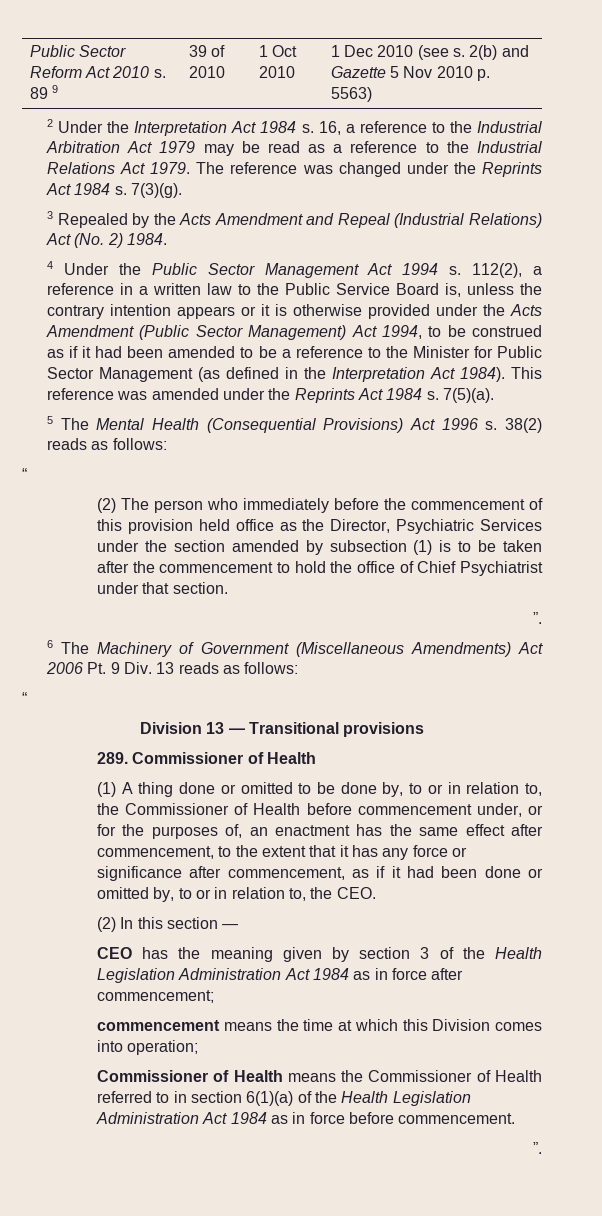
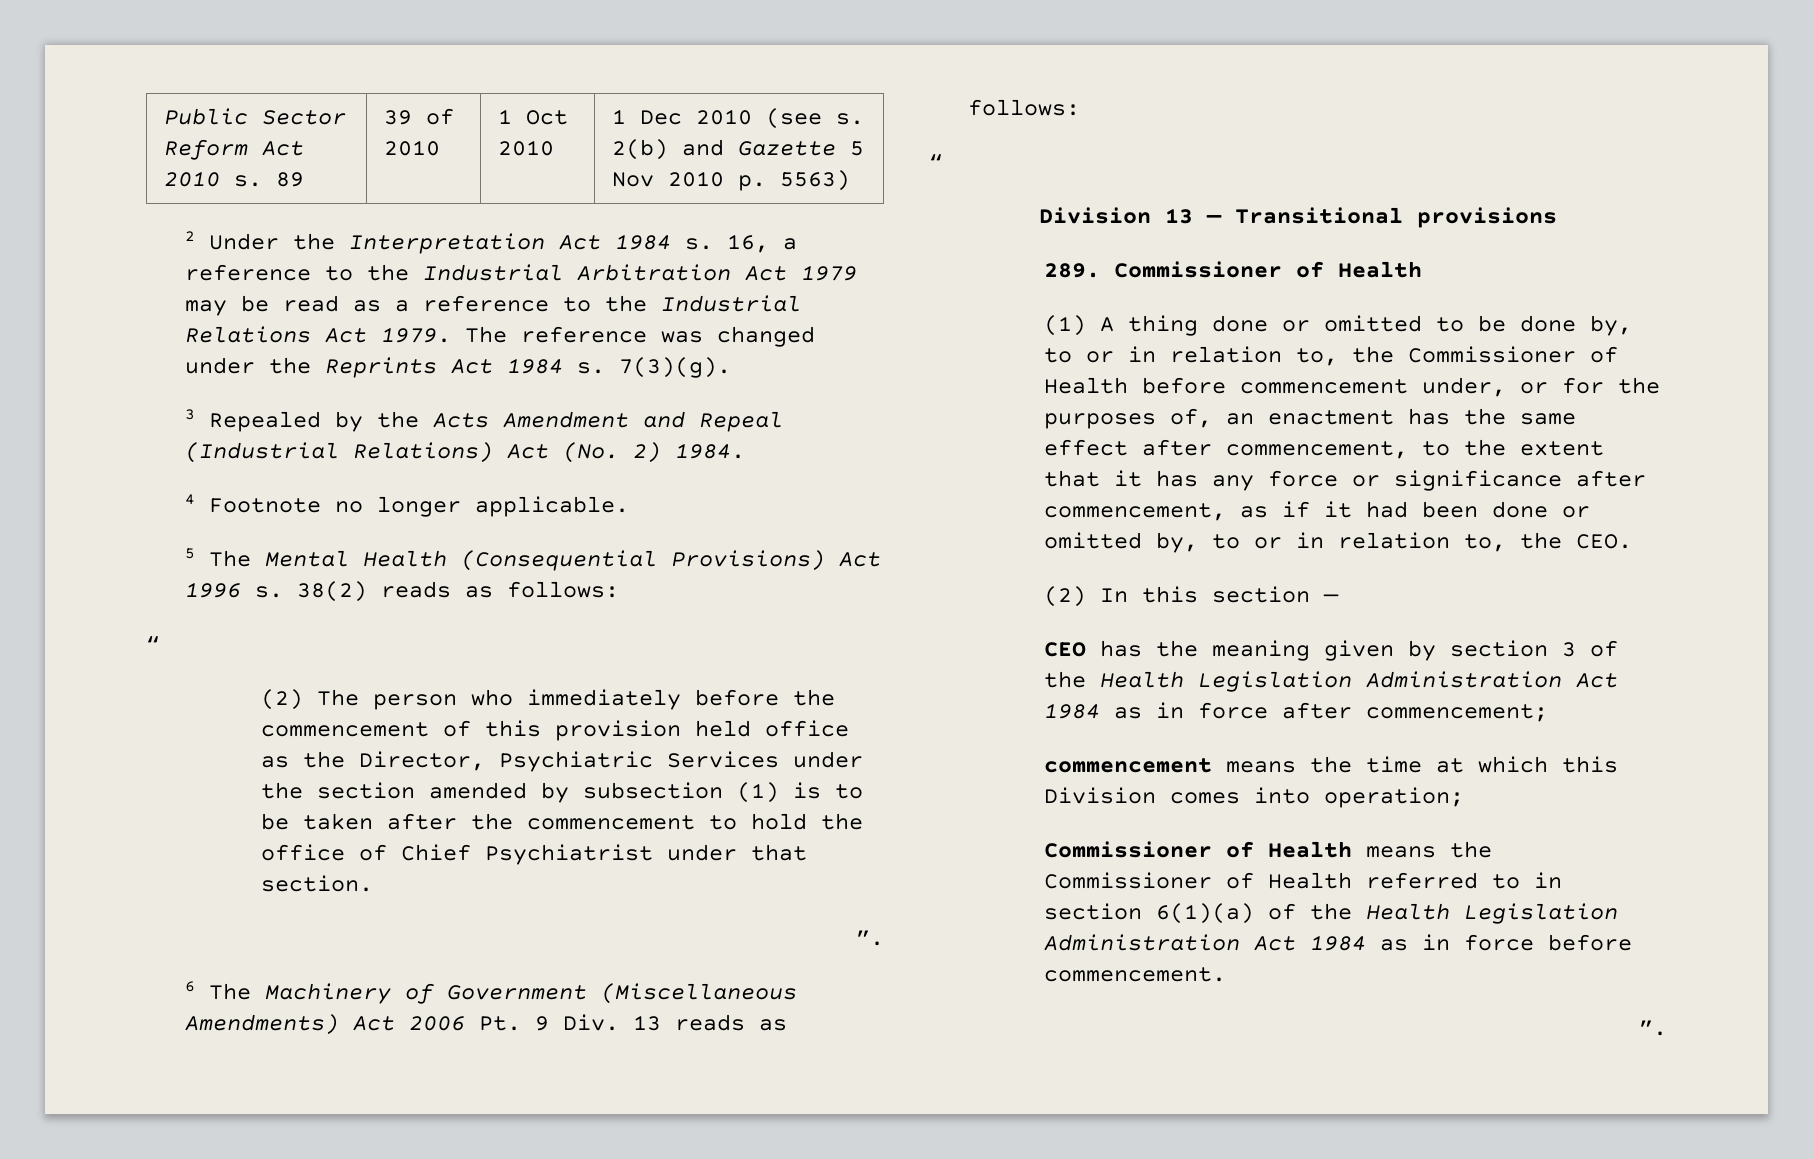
- Public Sector Reform Act 2010 s. 89 9 | 39 of 2010 | 1 Oct 2010 | 1 Dec 2010 (see s. 2(b) and Gazette 5 Nov 2010 p. 5563)
+ Public Sector Reform Act 2010 s. 89 | 39 of 2010 | 1 Oct 2010 | 1 Dec 2010 (see s. 2(b) and Gazette 5 Nov 2010 p. 5563)
- 4 Under the Public Sector Management Act 1994 s. 112(2), a reference in a written law to the Public Service Board is, unless the contrary intention appears or it is otherwise provided under the Acts Amendment (Public Sector Management) Act 1994, to be construed as if it had been amended to be a reference to the Minister for Public Sector Management (as defined in the Interpretation Act 1984). This reference was amended under the Reprints Act 1984 s. 7(5)(a).
+ 4 Footnote no longer applicable.

